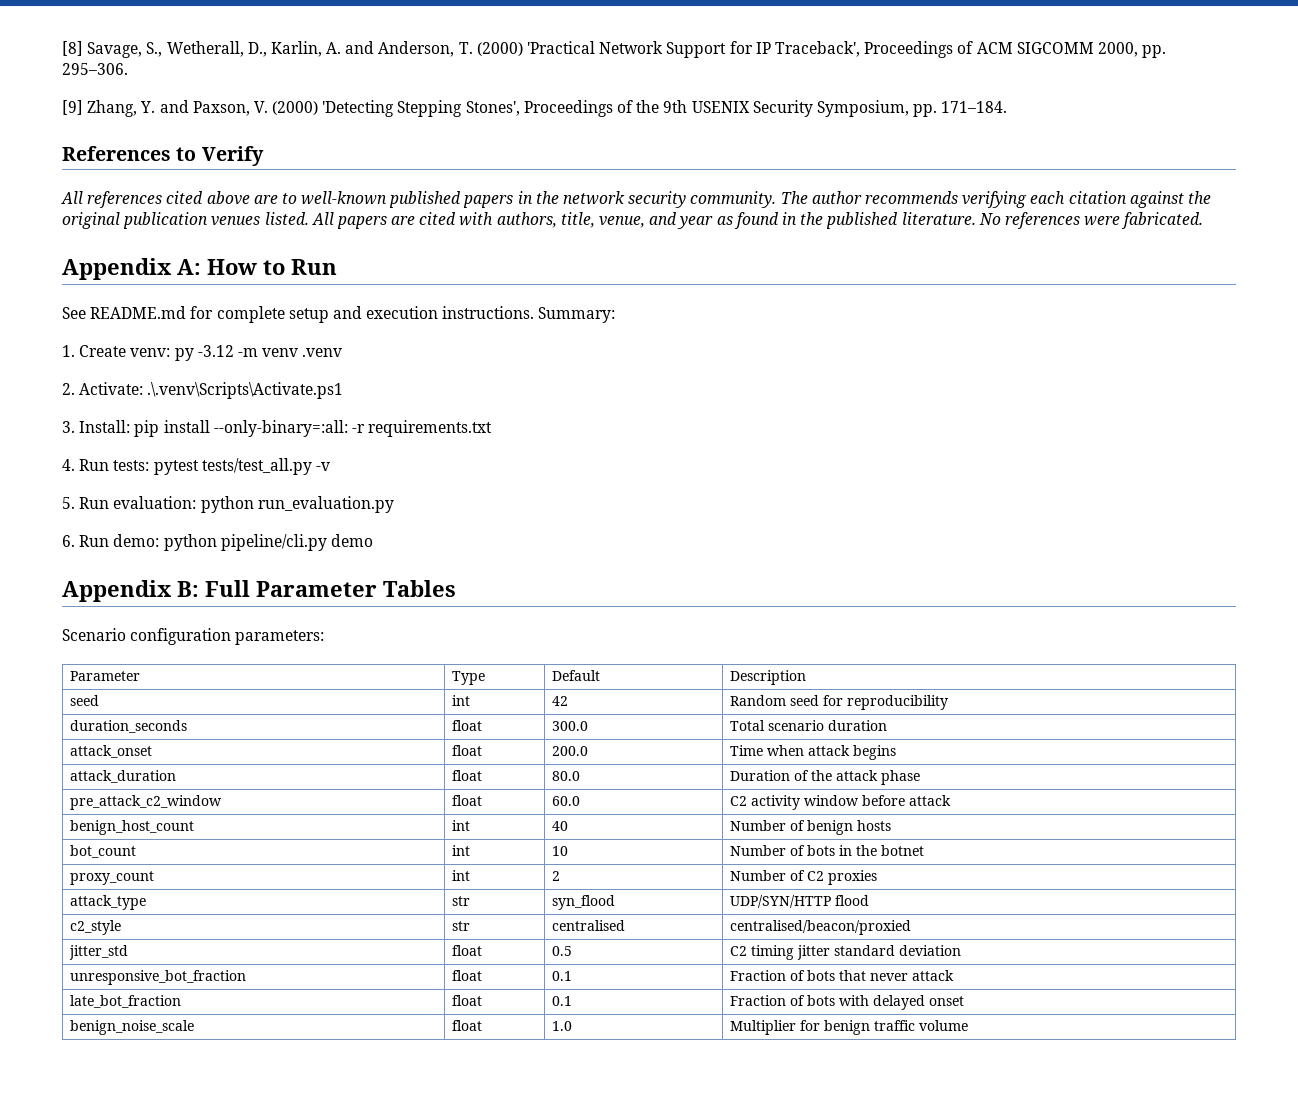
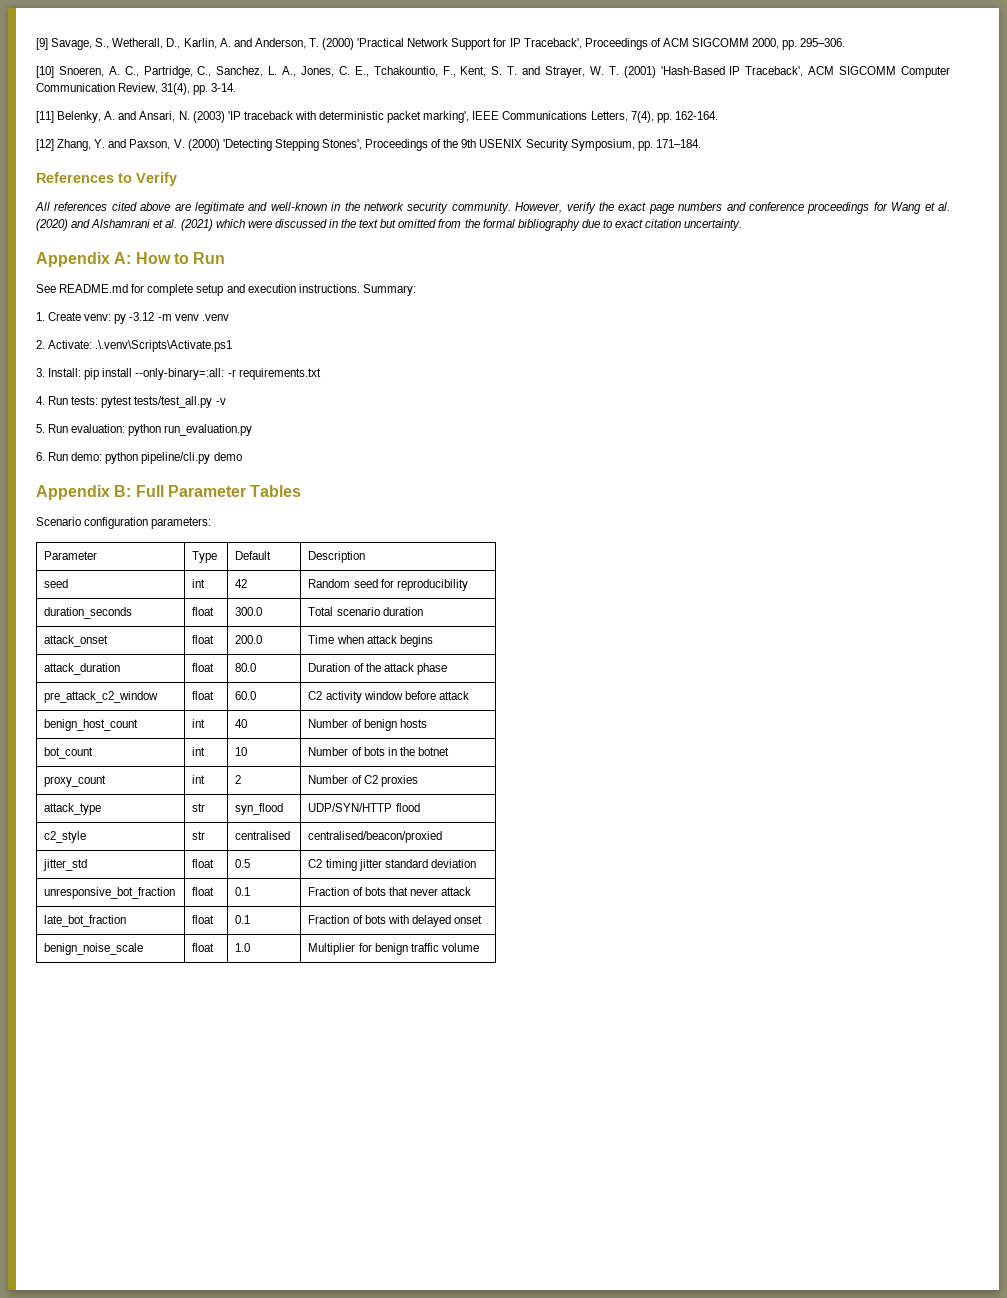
- [8] Savage, S., Wetherall, D., Karlin, A. and Anderson, T. (2000) 'Practical Network Support for IP Traceback', Proceedings of ACM SIGCOMM 2000, pp. 295–306.
+ [9] Savage, S., Wetherall, D., Karlin, A. and Anderson, T. (2000) 'Practical Network Support for IP Traceback', Proceedings of ACM SIGCOMM 2000, pp. 295–306.
- [9] Zhang, Y. and Paxson, V. (2000) 'Detecting Stepping Stones', Proceedings of the 9th USENIX Security Symposium, pp. 171–184.
+ [10] Snoeren, A. C., Partridge, C., Sanchez, L. A., Jones, C. E., Tchakountio, F., Kent, S. T. and Strayer, W. T. (2001) 'Hash-Based IP Traceback', ACM SIGCOMM Computer Communication Review, 31(4), pp. 3-14.
+ [11] Belenky, A. and Ansari, N. (2003) 'IP traceback with deterministic packet marking', IEEE Communications Letters, 7(4), pp. 162-164.
+ [12] Zhang, Y. and Paxson, V. (2000) 'Detecting Stepping Stones', Proceedings of the 9th USENIX Security Symposium, pp. 171–184.
- All references cited above are to well-known published papers in the network security community.
+ All references cited above are legitimate and well-known in the network security community.
- The author recommends verifying each citation against the original publication venues listed. All papers are cited with authors, title, venue, and year as found in the published literature. No references were fabricated.
+ However, verify the exact page numbers and conference proceedings for Wang et al. (2020) and Alshamrani et al. (2021) which were discussed in the text but omitted from the formal bibliography due to exact citation uncertainty.

